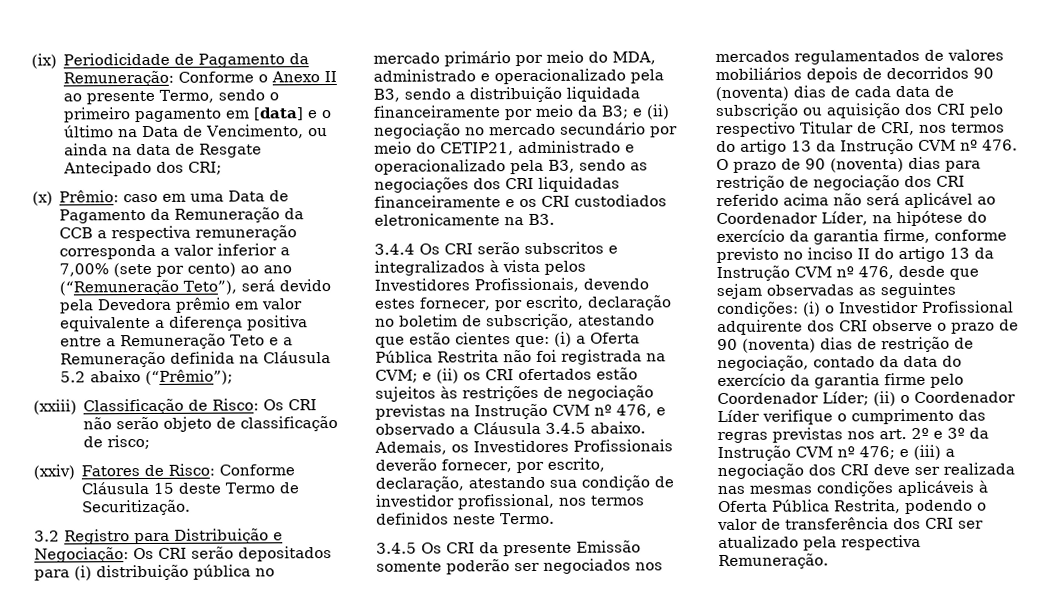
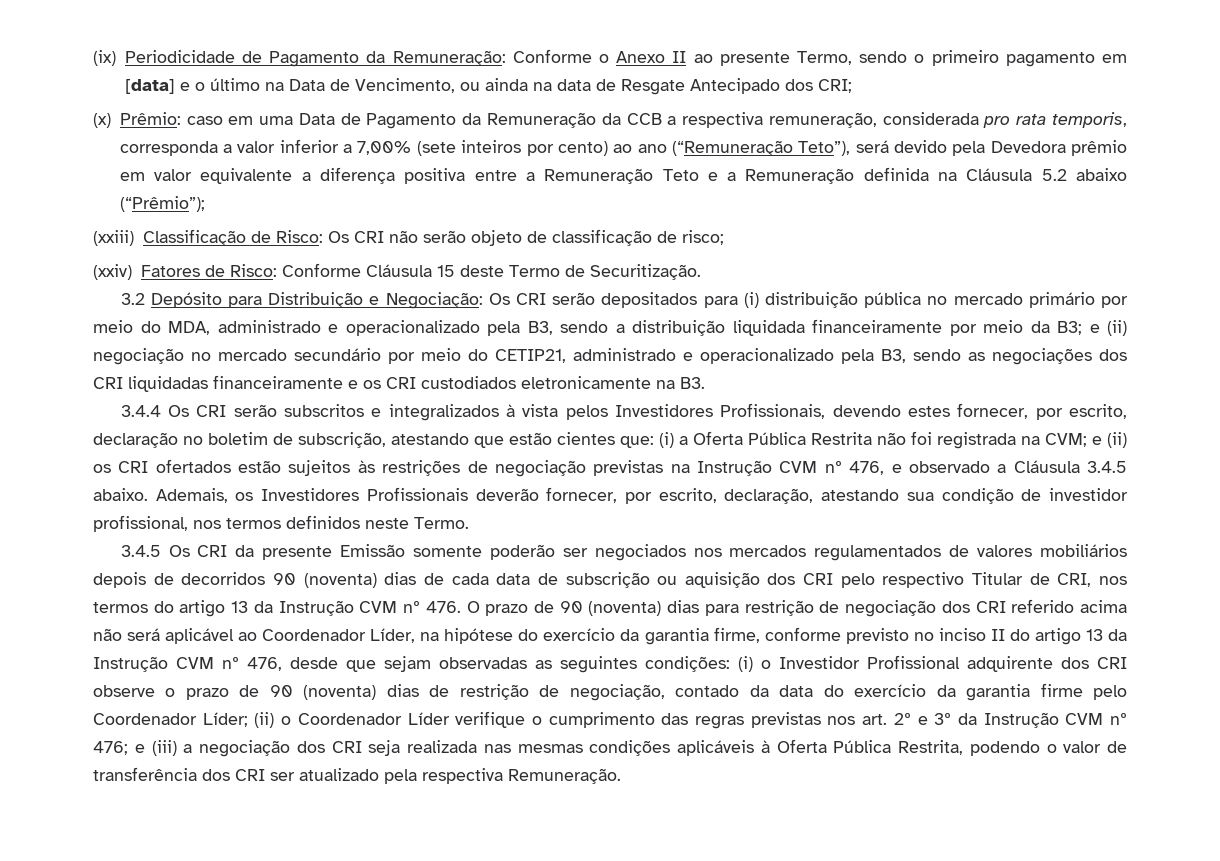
- (x) Prêmio: caso em uma Data de Pagamento da Remuneração da CCB a respectiva remuneração corresponda a valor inferior a 7,00% (sete por cento) ao ano (“Remuneração Teto”), será devido pela Devedora prêmio em valor equivalente a diferença positiva entre a Remuneração Teto e a Remuneração definida na Cláusula 5.2 abaixo (“Prêmio”);
+ (x) Prêmio: caso em uma Data de Pagamento da Remuneração da CCB a respectiva remuneração, considerada pro rata temporis, corresponda a valor inferior a 7,00% (sete inteiros por cento) ao ano (“Remuneração Teto”), será devido pela Devedora prêmio em valor equivalente a diferença positiva entre a Remuneração Teto e a Remuneração definida na Cláusula 5.2 abaixo (“Prêmio”);
- 3.2 Registro para Distribuição e Negociação:
+ 3.2 Depósito para Distribuição e Negociação:
- e (iii) a negociação dos CRI deve ser realizada nas mesmas condições aplicáveis à Oferta Pública Restrita, podendo o valor de transferência dos CRI ser atualizado pela respectiva Remuneração.
+ e (iii) a negociação dos CRI seja realizada nas mesmas condições aplicáveis à Oferta Pública Restrita, podendo o valor de transferência dos CRI ser atualizado pela respectiva Remuneração.

